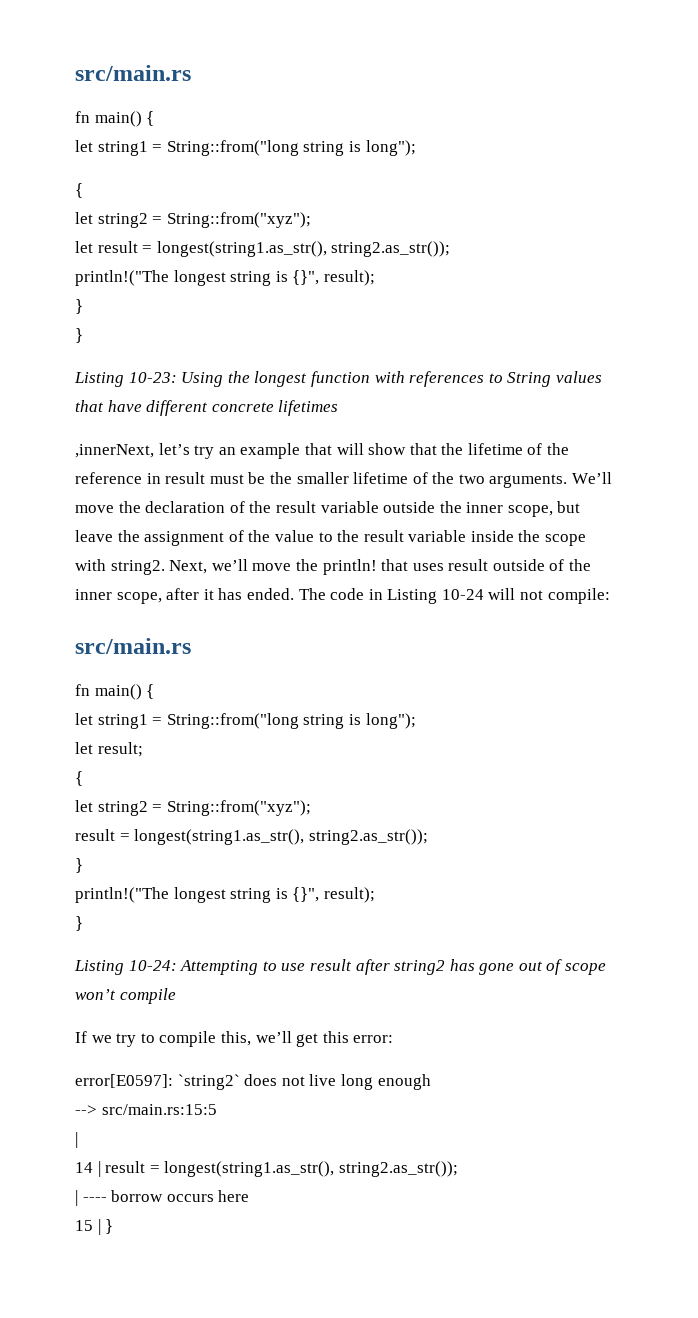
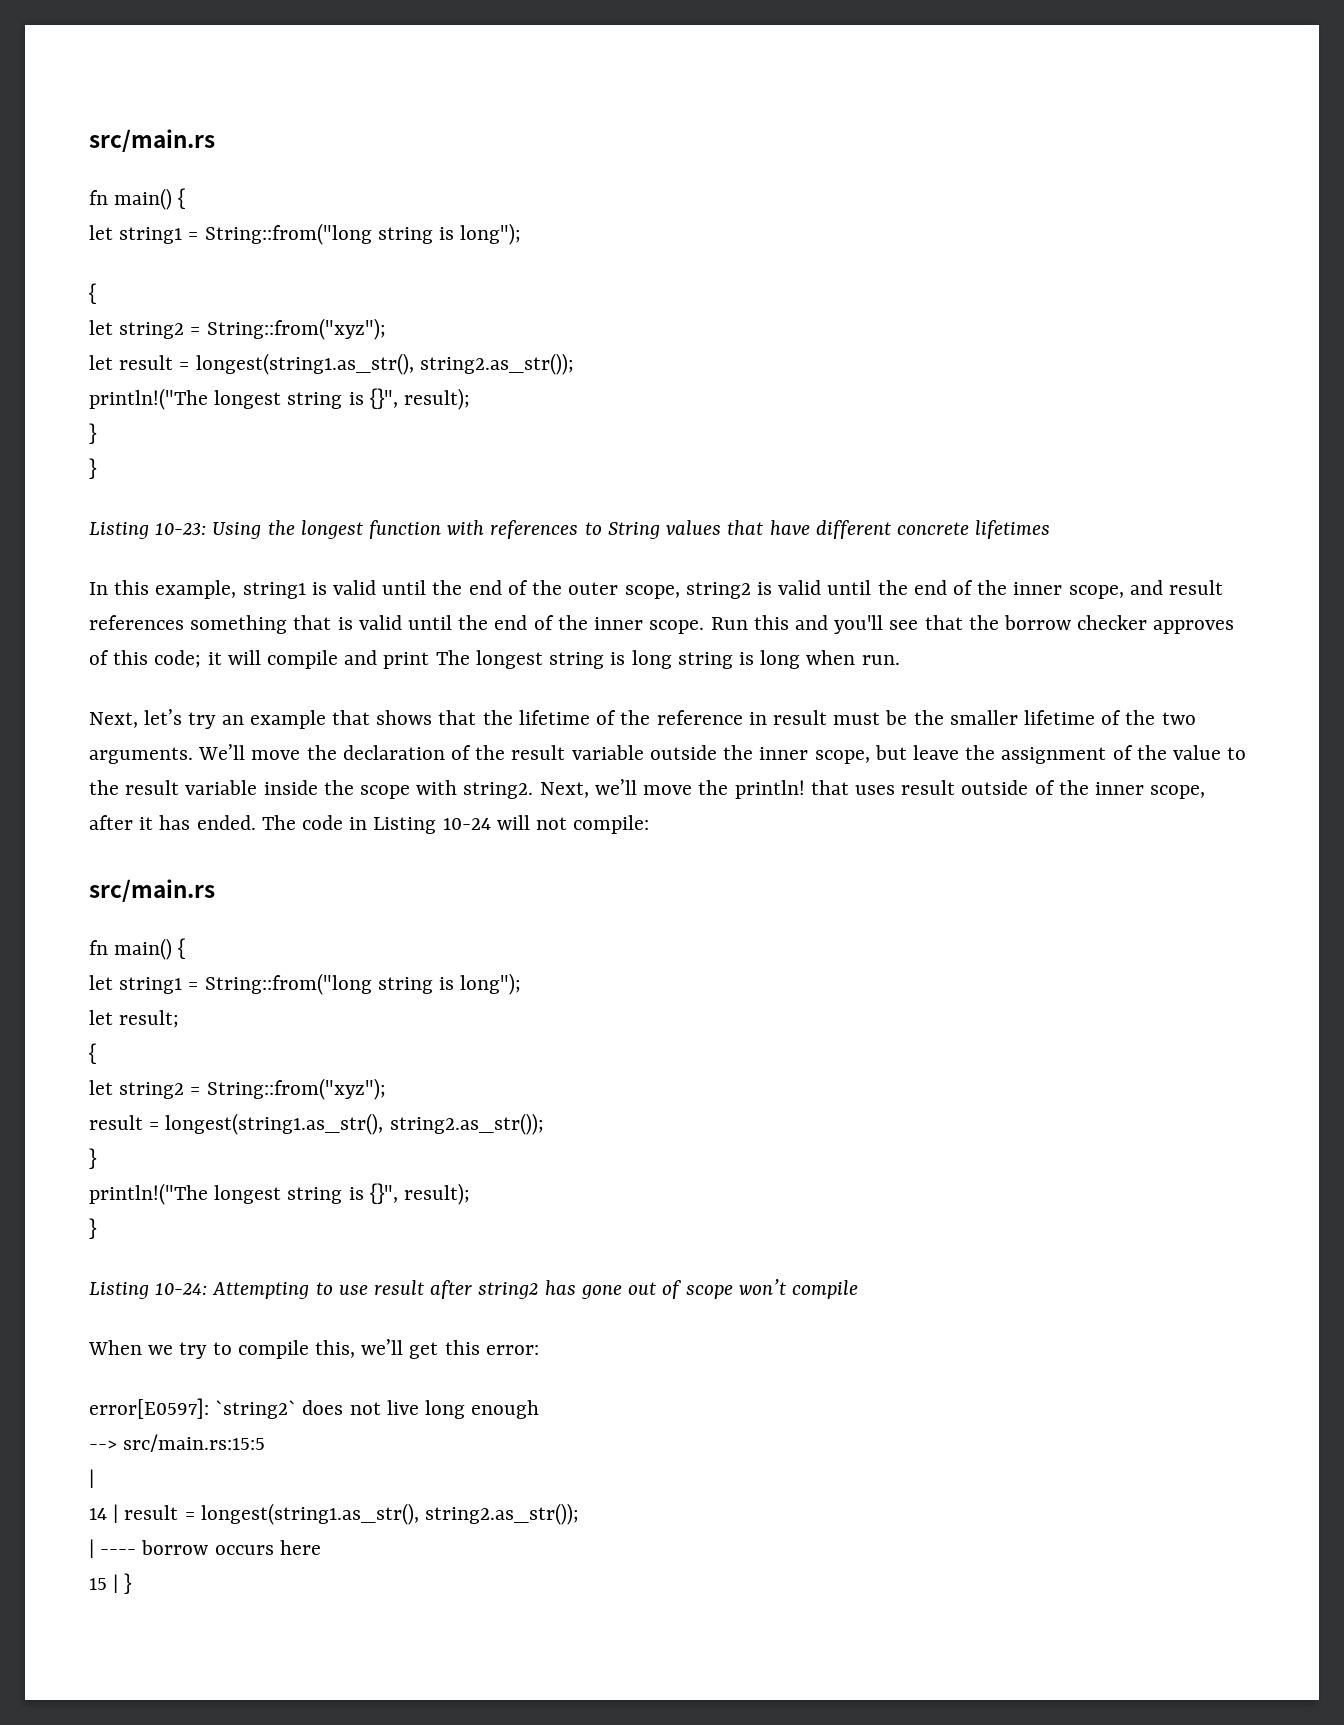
- ,innerNext, let’s try an example that will show that the lifetime of the reference in result must be the smaller lifetime of the two arguments.
+ In this example, string1 is valid until the end of the outer scope, string2 is valid until the end of the inner scope, and result references something that is valid until the end of the inner scope. Run this and you'll see that the borrow checker approves of this code; it will compile and print The longest string is long string is long when run.
+ Next, let’s try an example that shows that the lifetime of the reference in result must be the smaller lifetime of the two arguments.
- If we try to compile this, we’ll get this error:
+ When we try to compile this, we’ll get this error:

